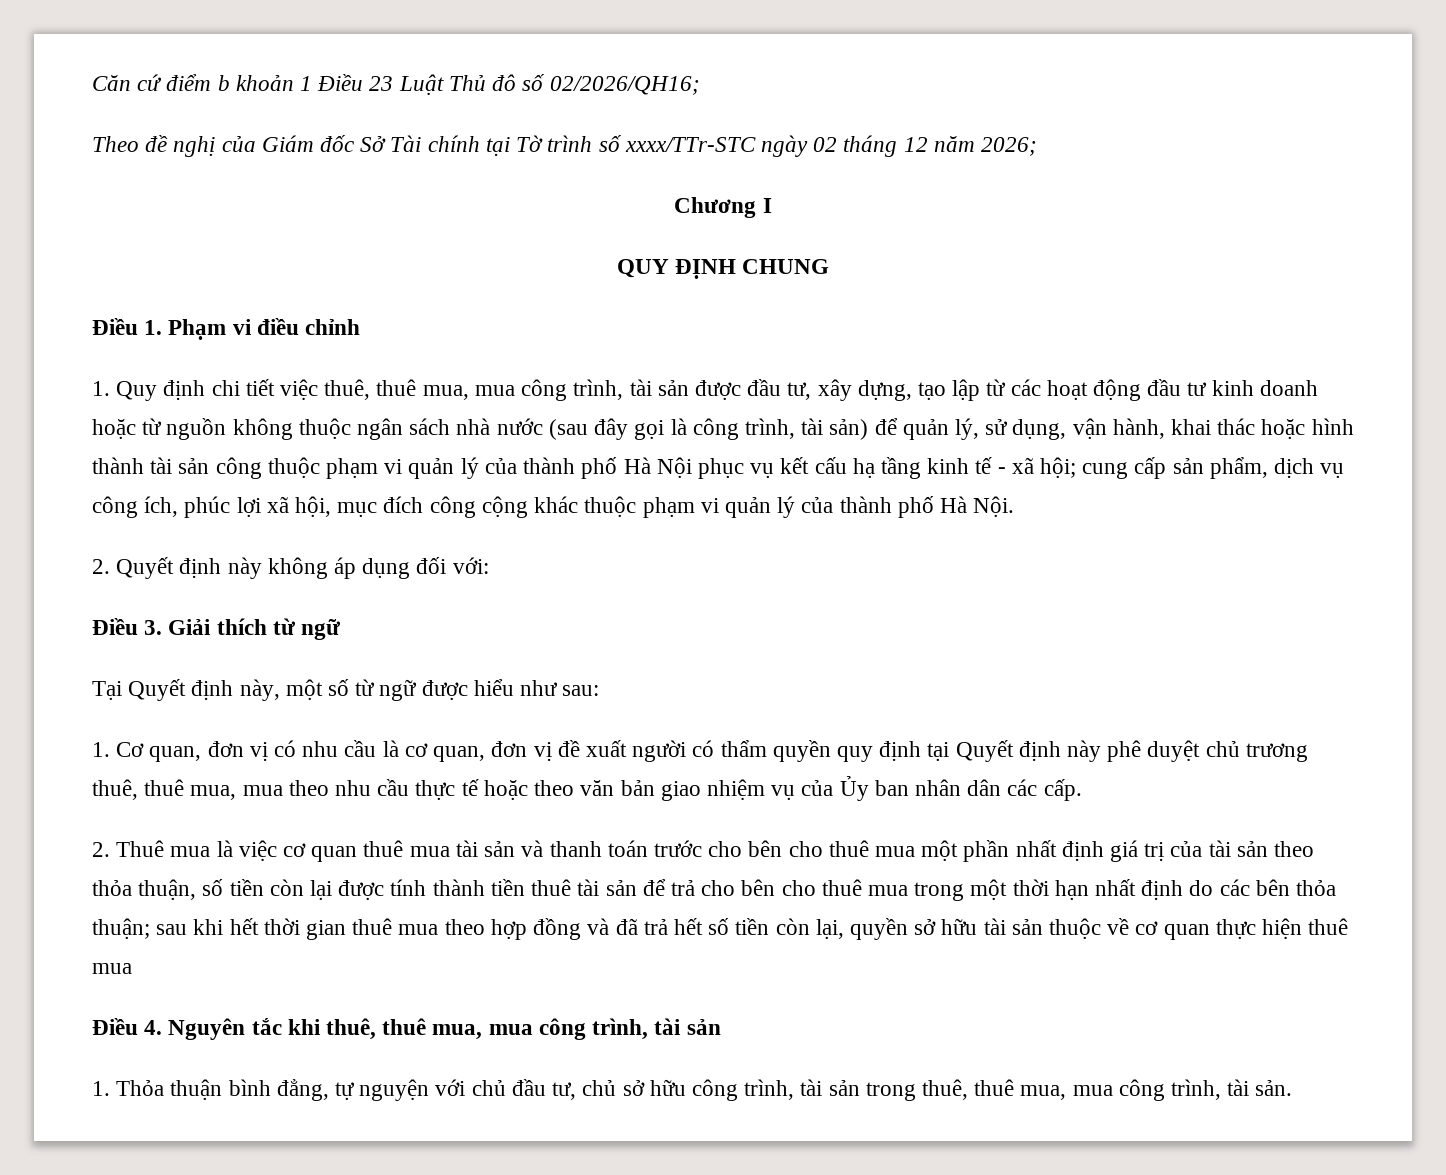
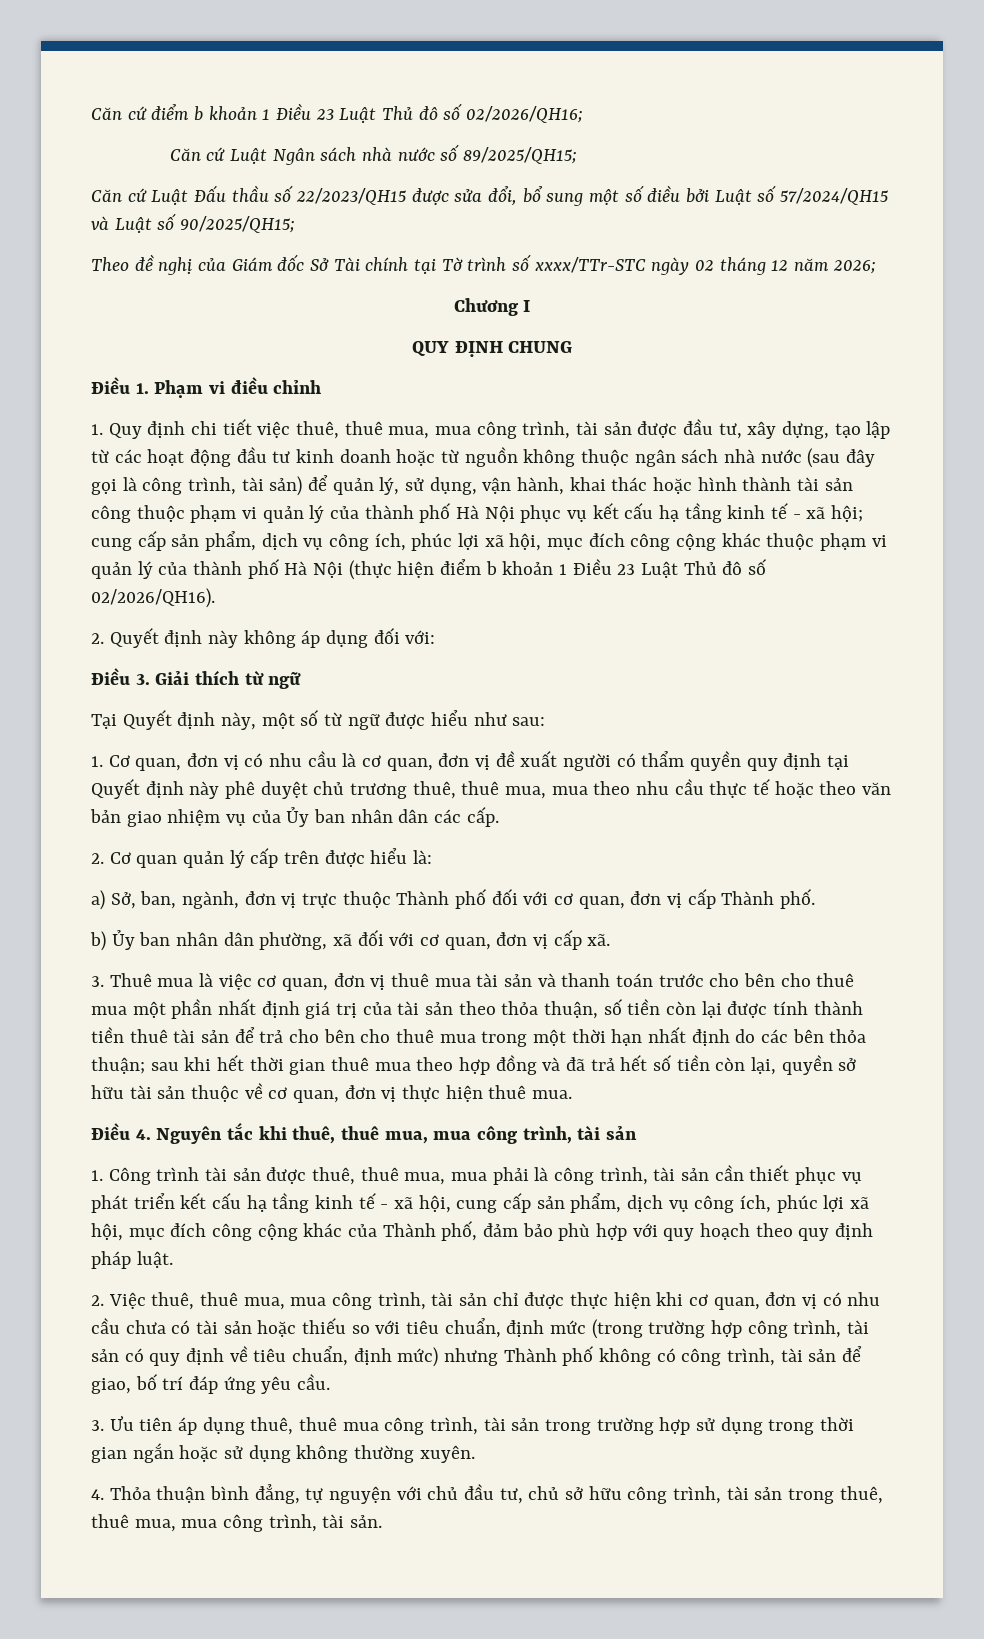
+ Căn cứ Luật Ngân sách nhà nước số 89/2025/QH15;
+ Căn cứ Luật Đấu thầu số 22/2023/QH15 được sửa đổi, bổ sung một số điều bởi Luật số 57/2024/QH15 và Luật số 90/2025/QH15;
- cung cấp sản phẩm, dịch vụ công ích, phúc lợi xã hội, mục đích công cộng khác thuộc phạm vi quản lý của thành phố Hà Nội.
+ cung cấp sản phẩm, dịch vụ công ích, phúc lợi xã hội, mục đích công cộng khác thuộc phạm vi quản lý của thành phố Hà Nội (thực hiện điểm b khoản 1 Điều 23 Luật Thủ đô số 02/2026/QH16).
- 2. Thuê mua là việc cơ quan thuê mua tài sản và thanh toán trước cho bên cho thuê mua một phần nhất định giá trị của tài sản theo thỏa thuận, số tiền còn lại được tính thành tiền thuê tài sản để trả cho bên cho thuê mua trong một thời hạn nhất định do các bên thỏa thuận;
+ 2. Cơ quan quản lý cấp trên được hiểu là:
+ a) Sở, ban, ngành, đơn vị trực thuộc Thành phố đối với cơ quan, đơn vị cấp Thành phố.
+ b) Ủy ban nhân dân phường, xã đối với cơ quan, đơn vị cấp xã.
+ 3. Thuê mua là việc cơ quan, đơn vị thuê mua tài sản và thanh toán trước cho bên cho thuê mua một phần nhất định giá trị của tài sản theo thỏa thuận, số tiền còn lại được tính thành tiền thuê tài sản để trả cho bên cho thuê mua trong một thời hạn nhất định do các bên thỏa thuận;
- sau khi hết thời gian thuê mua theo hợp đồng và đã trả hết số tiền còn lại, quyền sở hữu tài sản thuộc về cơ quan thực hiện thuê mua
+ sau khi hết thời gian thuê mua theo hợp đồng và đã trả hết số tiền còn lại, quyền sở hữu tài sản thuộc về cơ quan, đơn vị thực hiện thuê mua.
- 1. Thỏa thuận bình đẳng, tự nguyện với chủ đầu tư, chủ sở hữu công trình, tài sản trong thuê, thuê mua, mua công trình, tài sản.
+ 1. Công trình tài sản được thuê, thuê mua, mua phải là công trình, tài sản cần thiết phục vụ phát triển kết cấu hạ tầng kinh tế - xã hội, cung cấp sản phẩm, dịch vụ công ích, phúc lợi xã hội, mục đích công cộng khác của Thành phố, đảm bảo phù hợp với quy hoạch theo quy định pháp luật.
+ 2. Việc thuê, thuê mua, mua công trình, tài sản chỉ được thực hiện khi cơ quan, đơn vị có nhu cầu chưa có tài sản hoặc thiếu so với tiêu chuẩn, định mức (trong trường hợp công trình, tài sản có quy định về tiêu chuẩn, định mức) nhưng Thành phố không có công trình, tài sản để giao, bố trí đáp ứng yêu cầu.
+ 3. Ưu tiên áp dụng thuê, thuê mua công trình, tài sản trong trường hợp sử dụng trong thời gian ngắn hoặc sử dụng không thường xuyên.
+ 4. Thỏa thuận bình đẳng, tự nguyện với chủ đầu tư, chủ sở hữu công trình, tài sản trong thuê, thuê mua, mua công trình, tài sản.

